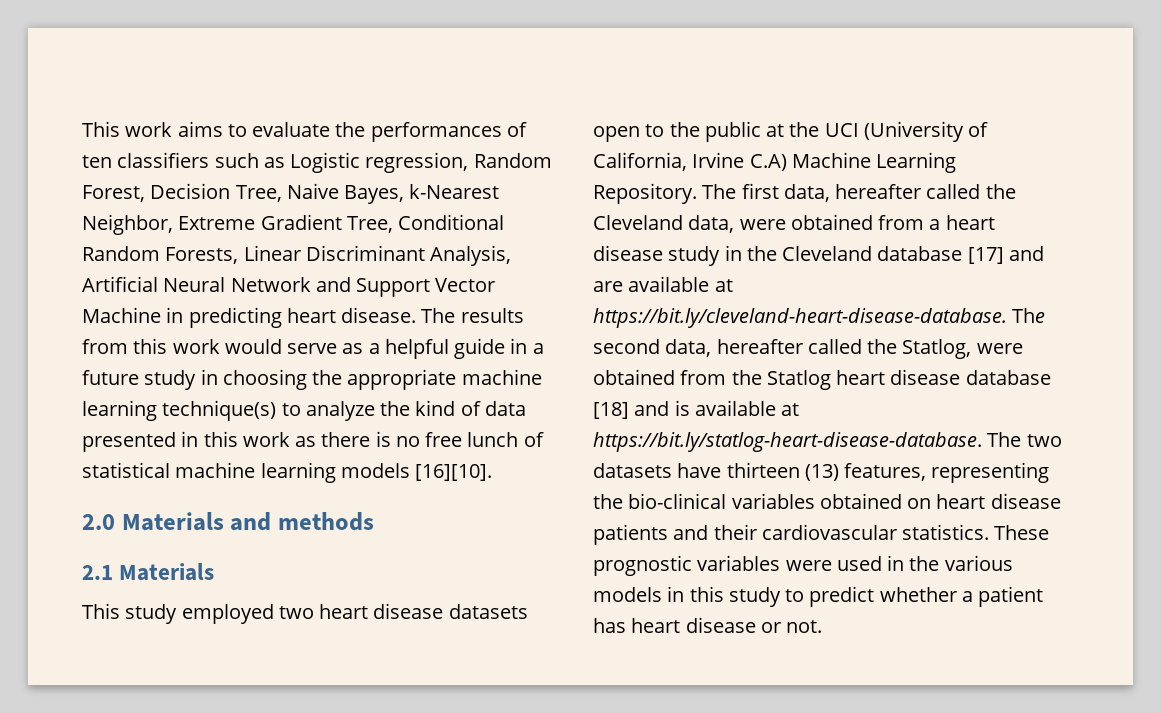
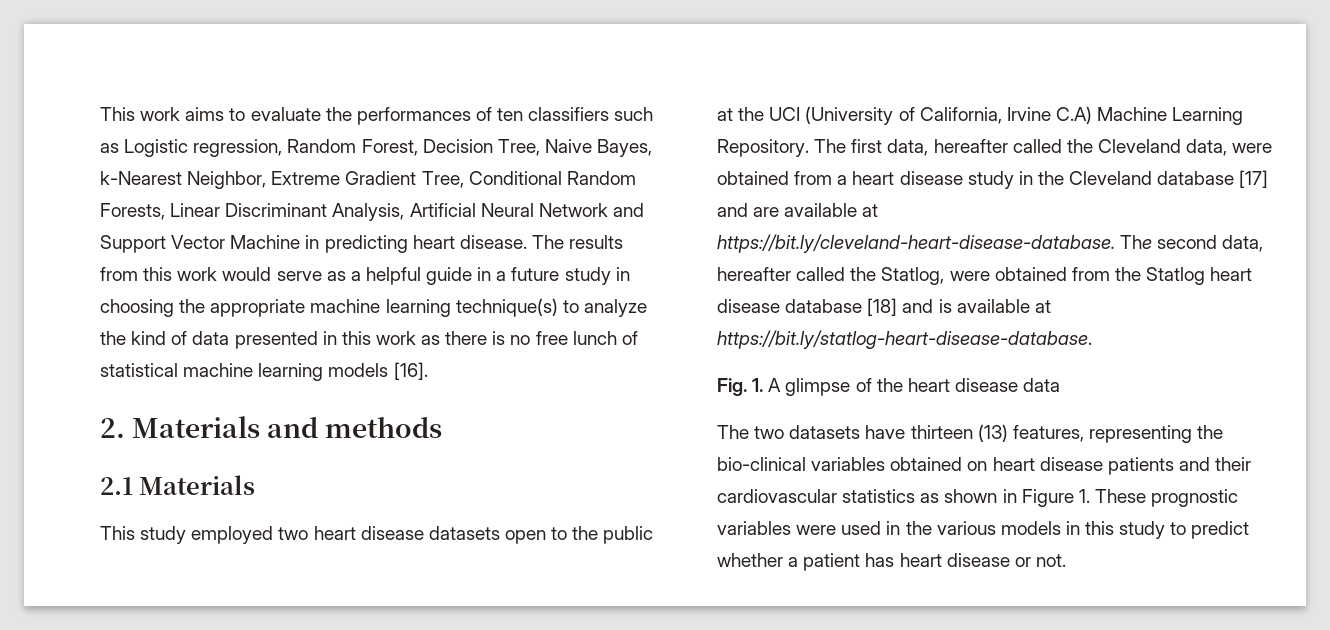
- The results from this work would serve as a helpful guide in a future study in choosing the appropriate machine learning technique(s) to analyze the kind of data presented in this work as there is no free lunch of statistical machine learning models [16][10].
- 2.0 Materials and methods
+ The results from this work would serve as a helpful guide in a future study in choosing the appropriate machine learning technique(s) to analyze the kind of data presented in this work as there is no free lunch of statistical machine learning models [16].
+ 2. Materials and methods
- The first data, hereafter called the Cleveland data, were obtained from a heart disease study in the Cleveland database [17] and are available at https://bit.ly/cleveland-heart-disease-database. The second data, hereafter called the Statlog, were obtained from the Statlog heart disease database [18] and is available at https://bit.ly/statlog-heart-disease-database. The two datasets have thirteen (13) features, representing the bio-clinical variables obtained on heart disease patients and their cardiovascular statistics. These prognostic variables were used in the various models in this study to predict whether a patient has heart disease or not.
+ The first data, hereafter called the Cleveland data, were obtained from a heart disease study in the Cleveland database [17] and are available at https://bit.ly/cleveland-heart-disease-database. The second data, hereafter called the Statlog, were obtained from the Statlog heart disease database [18] and is available at https://bit.ly/statlog-heart-disease-database.
+ Fig. 1. A glimpse of the heart disease data
+ The two datasets have thirteen (13) features, representing the bio-clinical variables obtained on heart disease patients and their cardiovascular statistics as shown in Figure 1. These prognostic variables were used in the various models in this study to predict whether a patient has heart disease or not.

